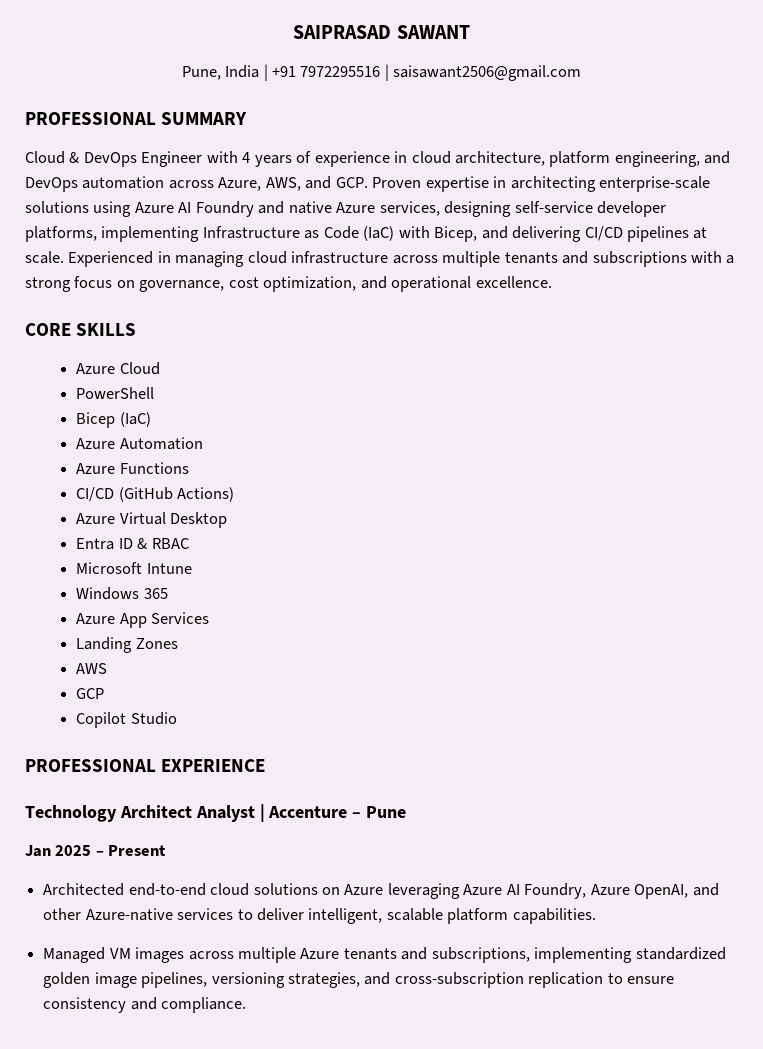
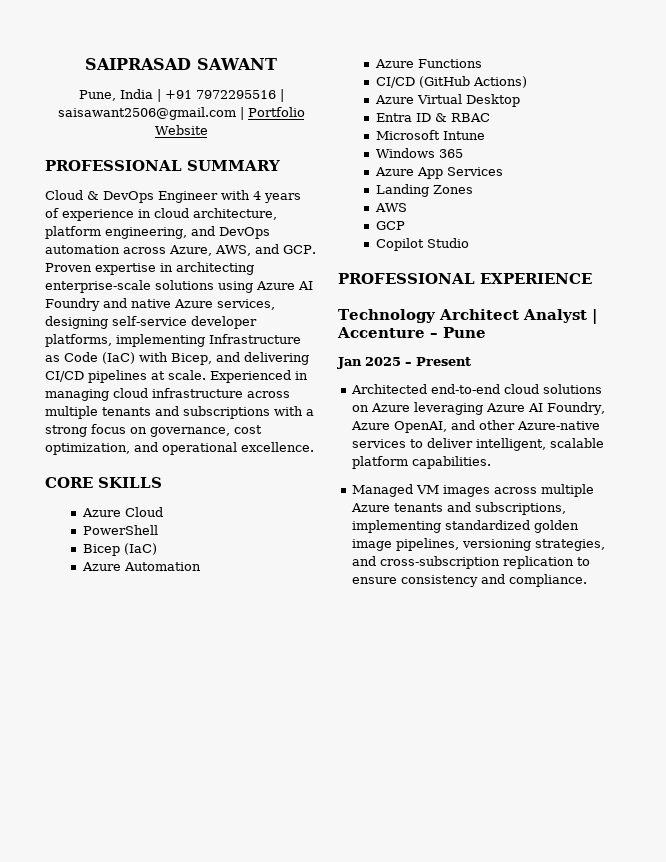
- Pune, India | +91 7972295516 | saisawant2506@gmail.com
+ Pune, India | +91 7972295516 | saisawant2506@gmail.com | Portfolio Website

